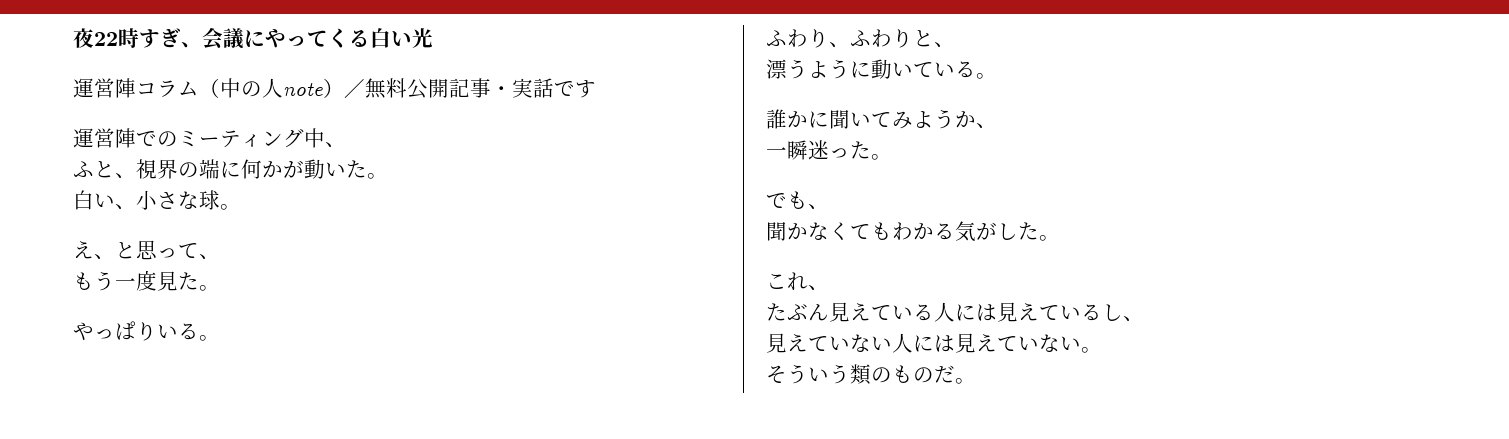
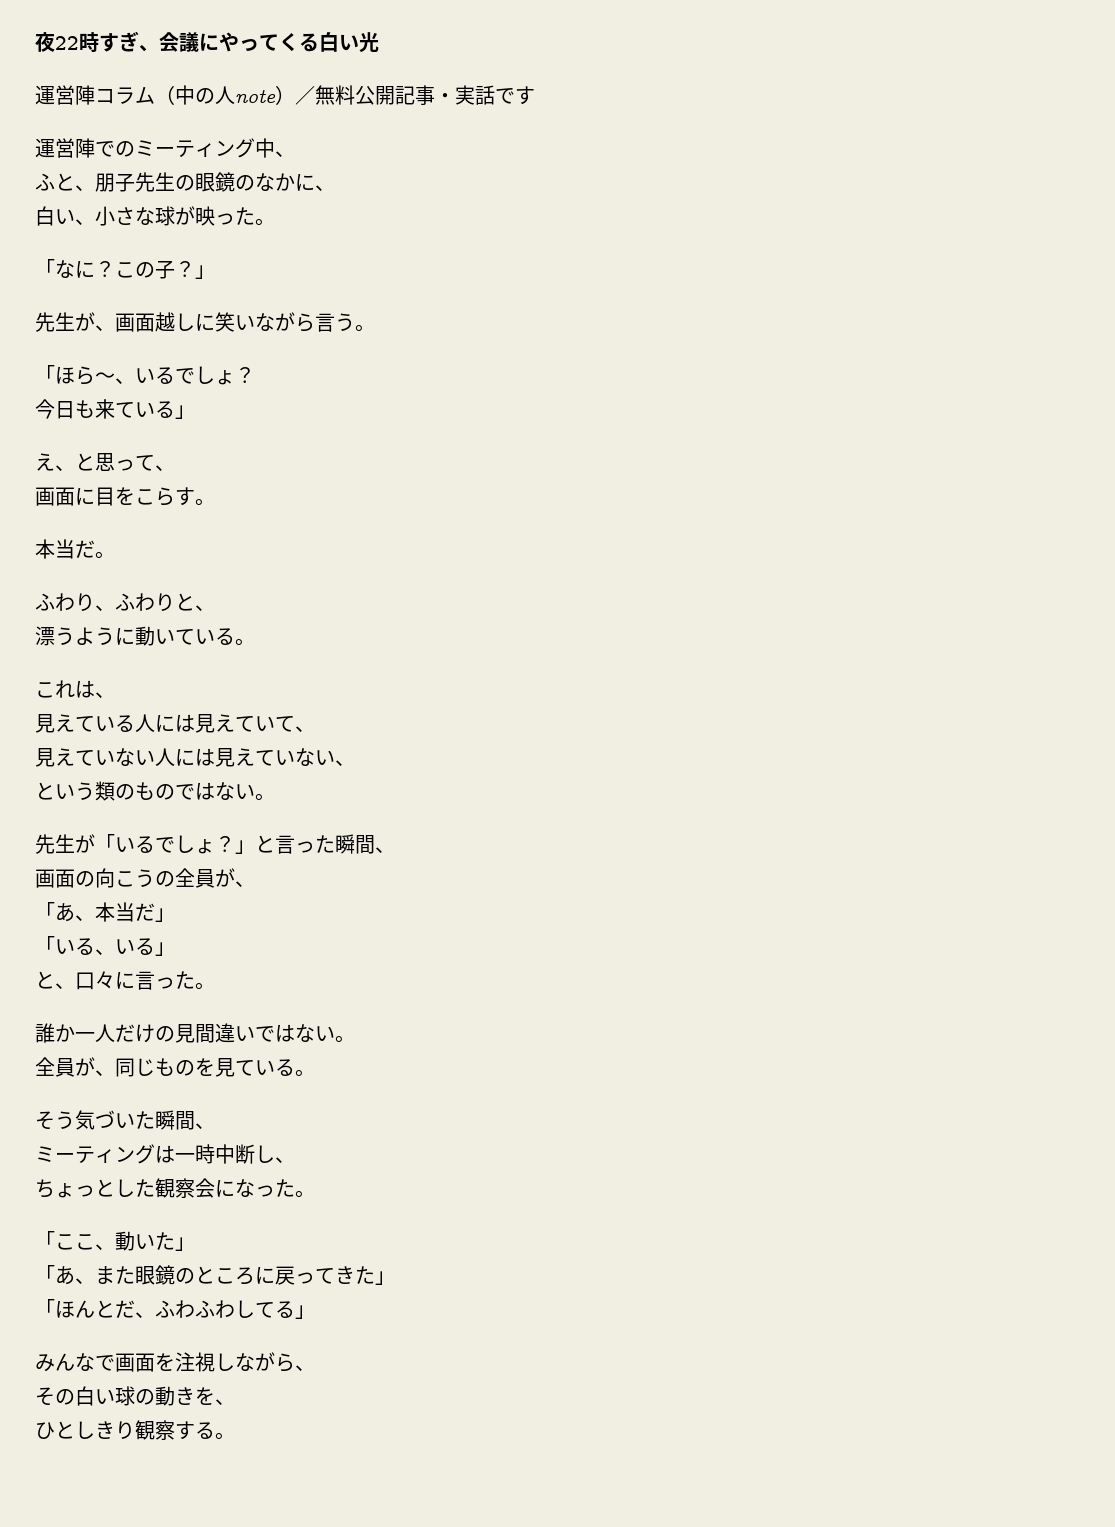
- ふと、視界の端に何かが動いた。
+ ふと、朋子先生の眼鏡のなかに、
- 白い、小さな球。
+ 白い、小さな球が映った。
+ 「なに？この子？」
+ 先生が、画面越しに笑いながら言う。
+ 「ほら～、いるでしょ？
+ 今日も来ている」
  え、と思って、
- もう一度見た。
- やっぱりいる。
+ 画面に目をこらす。
+ 本当だ。
- 誰かに聞いてみようか、
- 一瞬迷った。
- でも、
- 聞かなくてもわかる気がした。
- これ、
- たぶん見えている人には見えているし、
+ これは、
+ 見えている人には見えていて、
- 見えていない人には見えていない。
- そういう類のものだ。
+ 見えていない人には見えていない、
+ という類のものではない。
+ 先生が「いるでしょ？」と言った瞬間、
+ 画面の向こうの全員が、
+ 「あ、本当だ」
+ 「いる、いる」
+ と、口々に言った。
+ 誰か一人だけの見間違いではない。
+ 全員が、同じものを見ている。
+ そう気づいた瞬間、
+ ミーティングは一時中断し、
+ ちょっとした観察会になった。
+ 「ここ、動いた」
+ 「あ、また眼鏡のところに戻ってきた」
+ 「ほんとだ、ふわふわしてる」
+ みんなで画面を注視しながら、
+ その白い球の動きを、
+ ひとしきり観察する。

